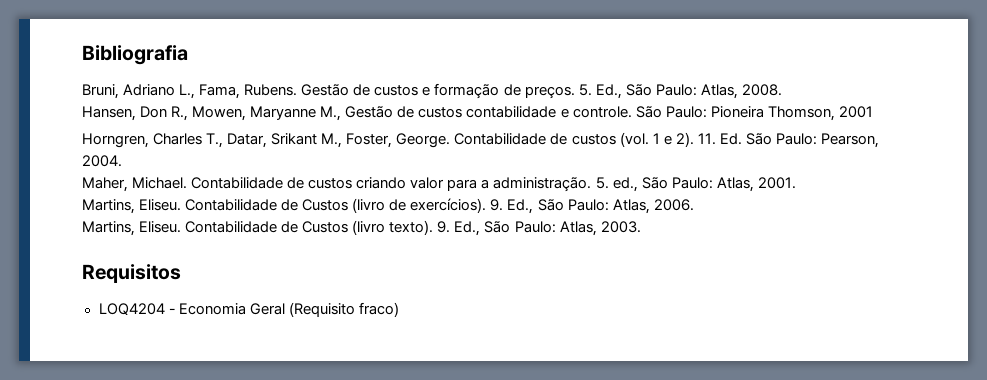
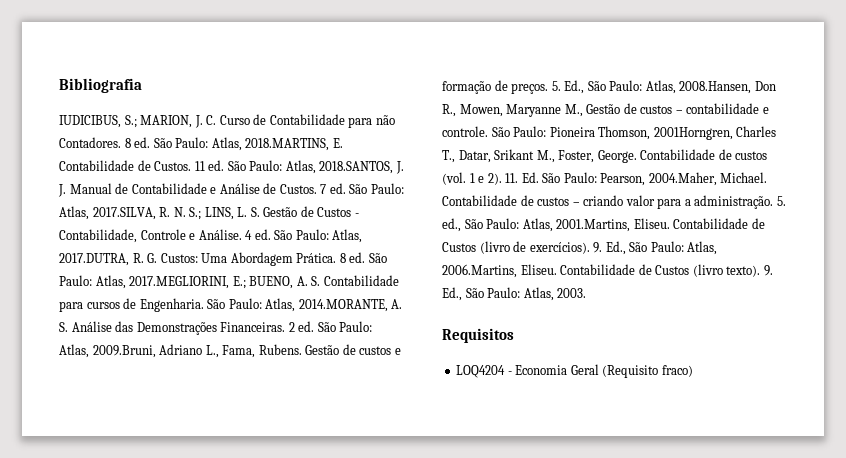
- Bruni, Adriano L., Fama, Rubens.
+ IUDICIBUS, S.; MARION, J. C. Curso de Contabilidade para não Contadores. 8 ed. São Paulo: Atlas, 2018.MARTINS, E. Contabilidade de Custos. 11 ed. São Paulo: Atlas, 2018.SANTOS, J. J. Manual de Contabilidade e Análise de Custos. 7 ed. São Paulo: Atlas, 2017.SILVA, R. N. S.; LINS, L. S. Gestão de Custos - Contabilidade, Controle e Análise. 4 ed. São Paulo: Atlas, 2017.DUTRA, R. G. Custos: Uma Abordagem Prática. 8 ed. São Paulo: Atlas, 2017.MEGLIORINI, E.; BUENO, A. S. Contabilidade para cursos de Engenharia. São Paulo: Atlas, 2014.MORANTE, A. S. Análise das Demonstrações Financeiras. 2 ed. São Paulo: Atlas, 2009.Bruni, Adriano L., Fama, Rubens.
- 5. Ed., São Paulo: Atlas, 2008.
- Hansen, Don R., Mowen, Maryanne M., Gestão de custos contabilidade e controle.
+ 5. Ed., São Paulo: Atlas, 2008.Hansen, Don R., Mowen, Maryanne M., Gestão de custos – contabilidade e controle.
- São Paulo: Pioneira Thomson, 2001
- Horngren, Charles T., Datar, Srikant M., Foster, George.
+ São Paulo: Pioneira Thomson, 2001Horngren, Charles T., Datar, Srikant M., Foster, George.
- 11. Ed. São Paulo: Pearson, 2004.
- Maher, Michael.
+ 11. Ed. São Paulo: Pearson, 2004.Maher, Michael.
- Contabilidade de custos criando valor para a administração.
+ Contabilidade de custos – criando valor para a administração.
- 5. ed., São Paulo: Atlas, 2001.
- Martins, Eliseu.
+ 5. ed., São Paulo: Atlas, 2001.Martins, Eliseu.
- 9. Ed., São Paulo: Atlas, 2006.
- Martins, Eliseu.
+ 9. Ed., São Paulo: Atlas, 2006.Martins, Eliseu.

